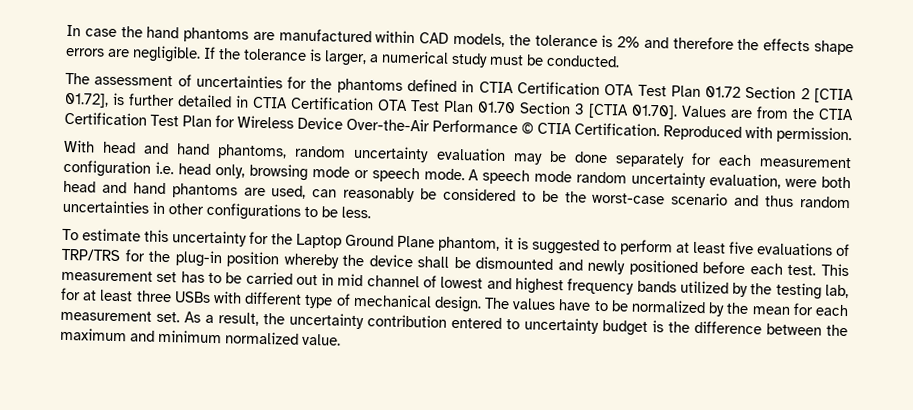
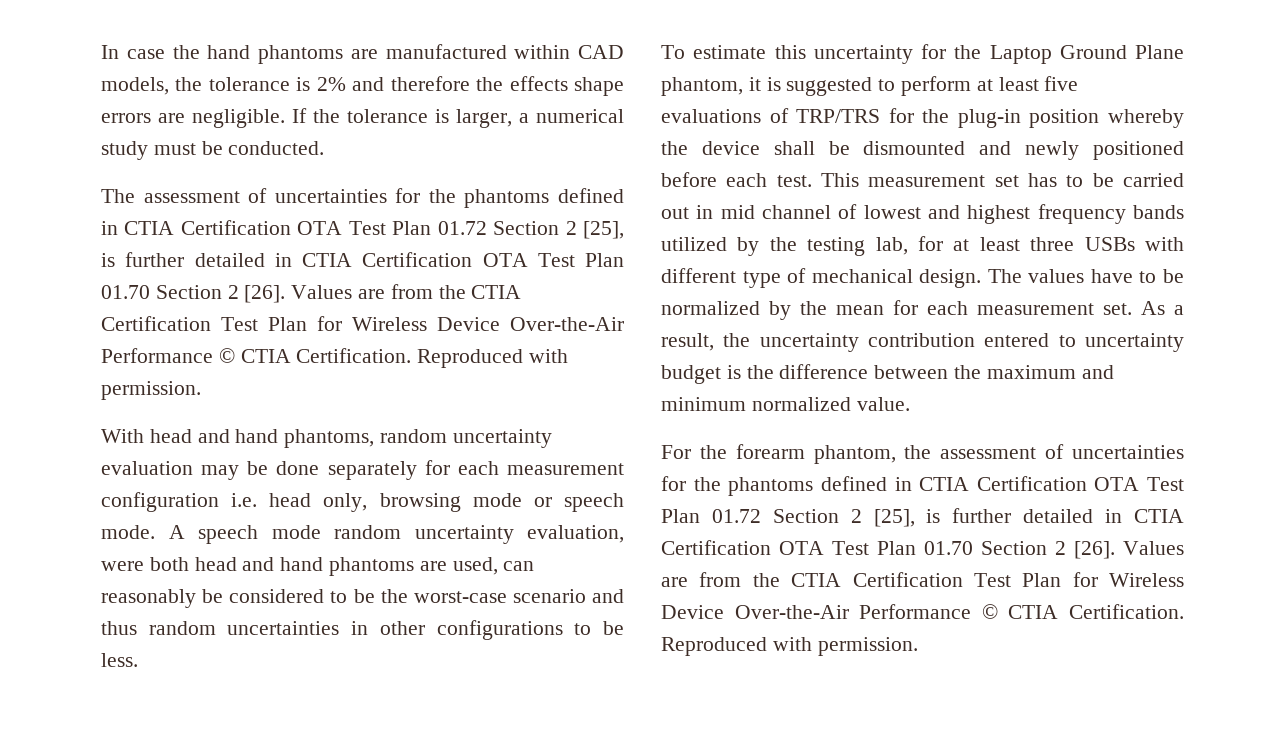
- The assessment of uncertainties for the phantoms defined in CTIA Certification OTA Test Plan 01.72 Section 2 [CTIA 01.72], is further detailed in CTIA Certification OTA Test Plan 01.70 Section 3 [CTIA 01.70]. Values are from the CTIA Certification Test Plan for Wireless Device Over-the-Air Performance © CTIA Certification.
+ The assessment of uncertainties for the phantoms defined in CTIA Certification OTA Test Plan 01.72 Section 2 [25], is further detailed in CTIA Certification OTA Test Plan 01.70 Section 2 [26]. Values are from the CTIA Certification Test Plan for Wireless Device Over-the-Air Performance © CTIA Certification.
+ For the forearm phantom, the assessment of uncertainties for the phantoms defined in CTIA Certification OTA Test Plan 01.72 Section 2 [25], is further detailed in CTIA Certification OTA Test Plan 01.70 Section 2 [26]. Values are from the CTIA Certification Test Plan for Wireless Device Over-the-Air Performance © CTIA Certification. Reproduced with permission.

